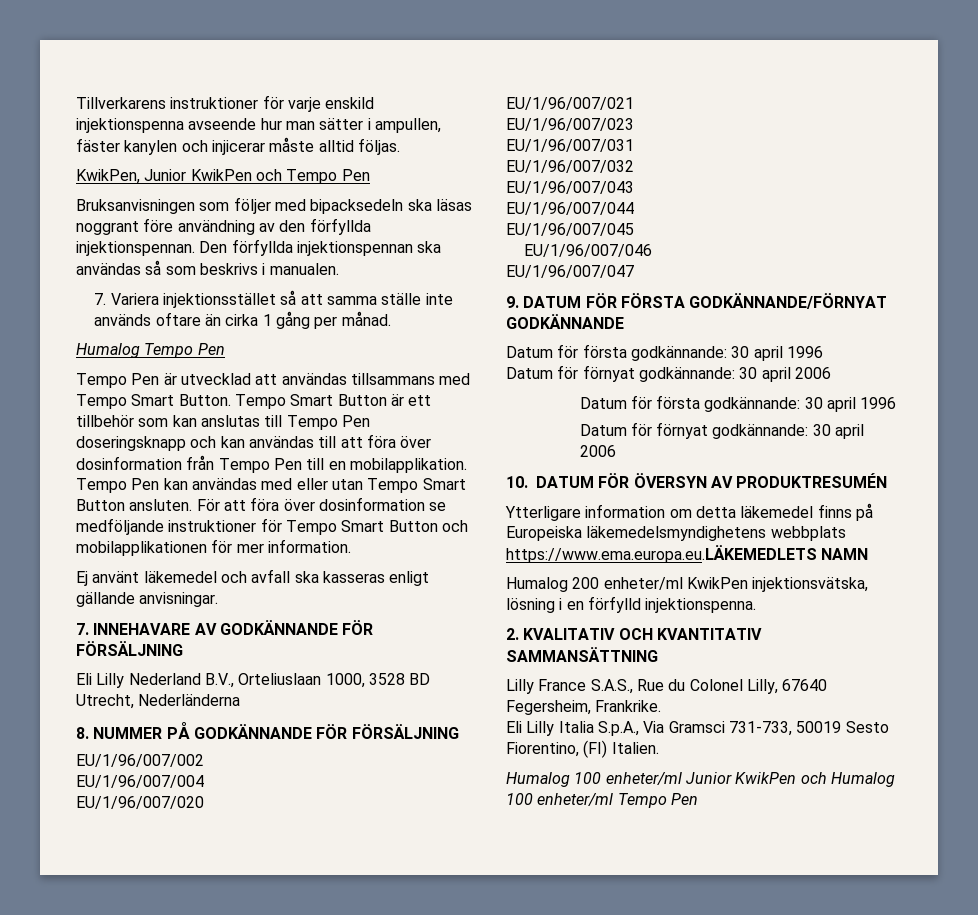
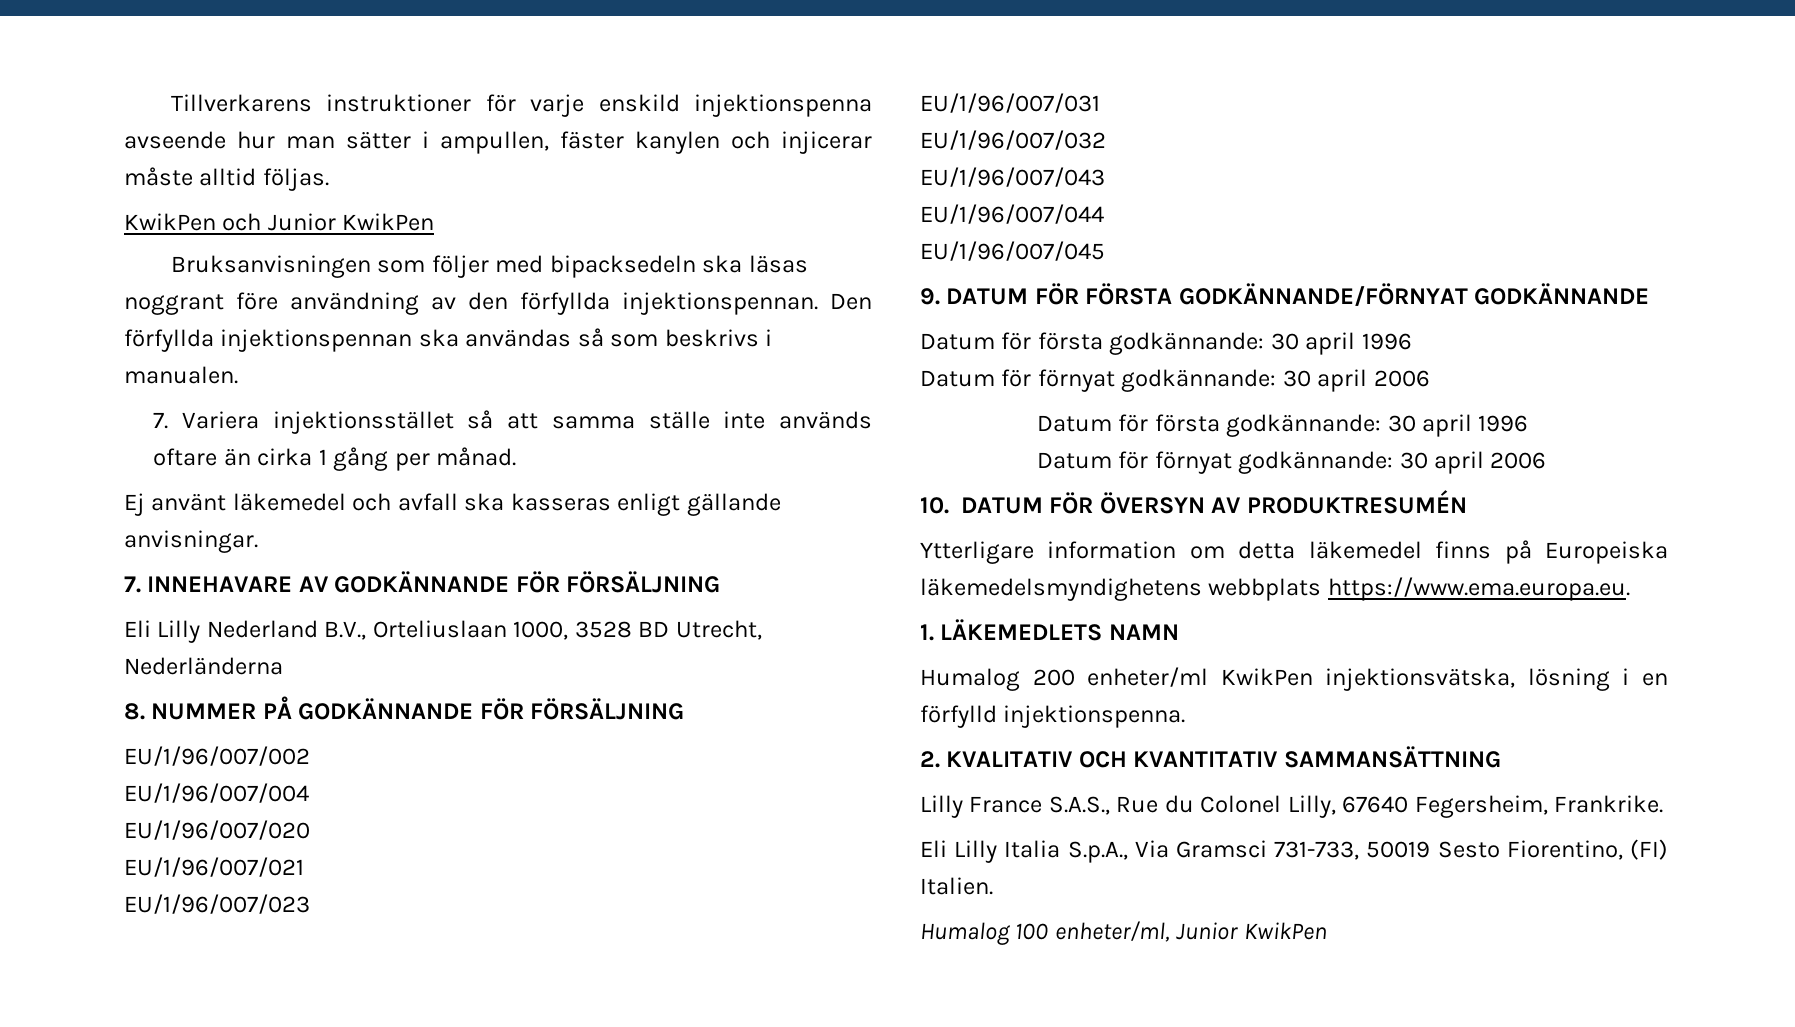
- KwikPen, Junior KwikPen och Tempo Pen
+ KwikPen och Junior KwikPen
- Humalog Tempo Pen
- Tempo Pen är utvecklad att användas tillsammans med Tempo Smart Button. Tempo Smart Button är ett tillbehör som kan anslutas till Tempo Pen doseringsknapp och kan användas till att föra över dosinformation från Tempo Pen till en mobilapplikation. Tempo Pen kan användas med eller utan Tempo Smart Button ansluten. För att föra över dosinformation se medföljande instruktioner för Tempo Smart Button och mobilapplikationen för mer information.
- EU/1/96/007/046
- EU/1/96/007/047
- Ytterligare information om detta läkemedel finns på Europeiska läkemedelsmyndighetens webbplats https://www.ema.europa.eu.LÄKEMEDLETS NAMN
+ Ytterligare information om detta läkemedel finns på Europeiska läkemedelsmyndighetens webbplats https://www.ema.europa.eu.
+ 1. LÄKEMEDLETS NAMN
- Humalog 100 enheter/ml Junior KwikPen och Humalog 100 enheter/ml Tempo Pen
+ Humalog 100 enheter/ml, Junior KwikPen

